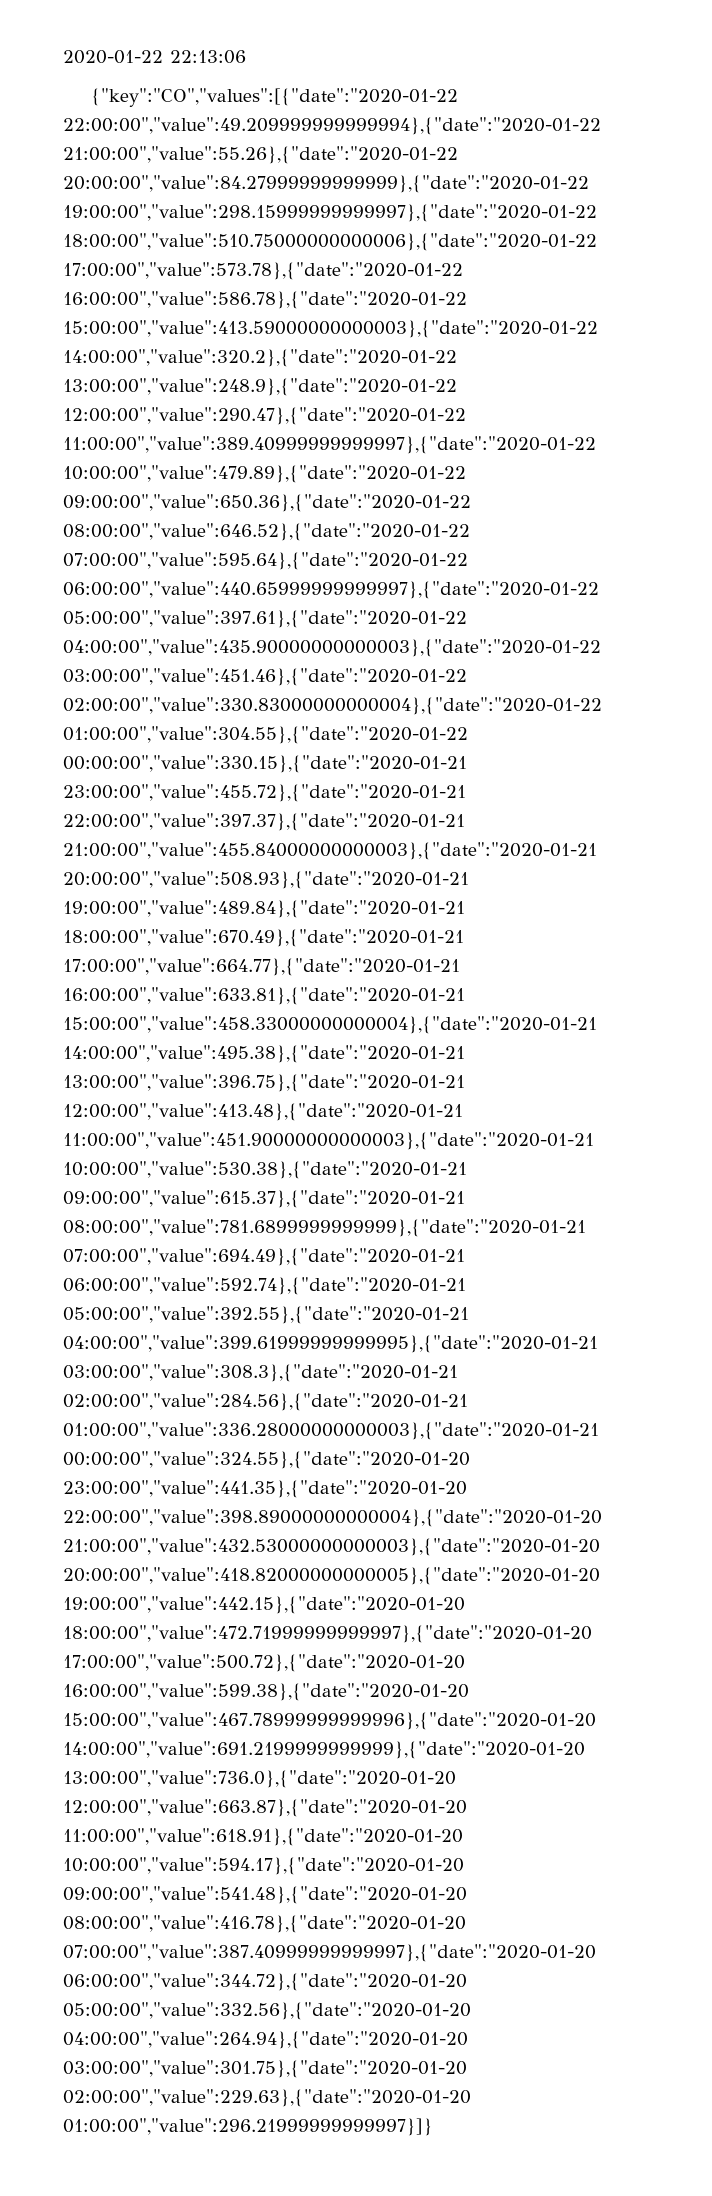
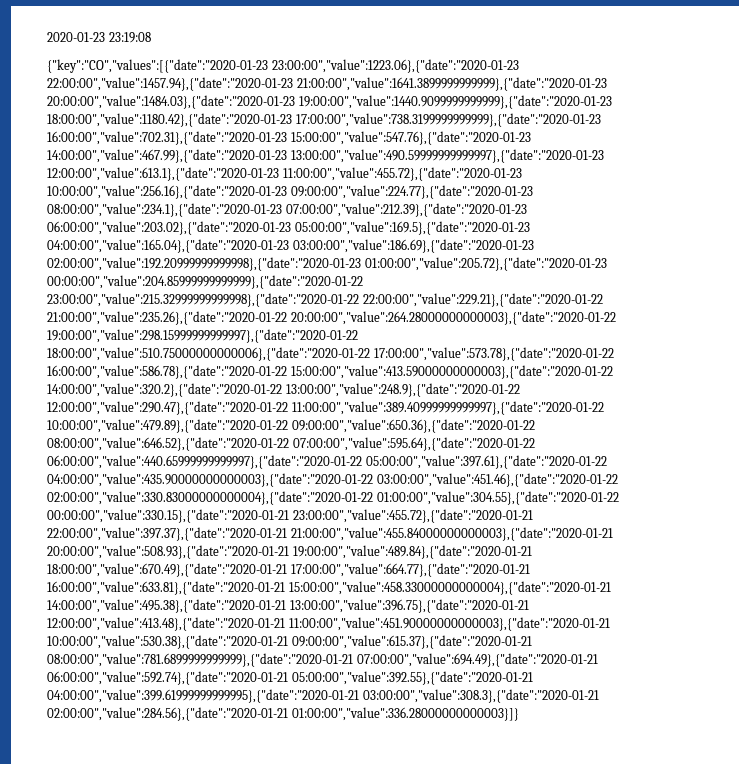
- 2020-01-22 22:13:06
- {"key":"CO","values":[{"date":"2020-01-22 22:00:00","value":49.209999999999994},{"date":"2020-01-22 21:00:00","value":55.26},{"date":"2020-01-22 20:00:00","value":84.27999999999999},{"date":"2020-01-22 19:00:00","value":298.15999999999997},{"date":"2020-01-22 18:00:00","value":510.75000000000006},{"date":"2020-01-22 17:00:00","value":573.78},{"date":"2020-01-22 16:00:00","value":586.78},{"date":"2020-01-22 15:00:00","value":413.59000000000003},{"date":"2020-01-22 14:00:00","value":320.2},{"date":"2020-01-22 13:00:00","value":248.9},{"date":"2020-01-22 12:00:00","value":290.47},{"date":"2020-01-22 11:00:00","value":389.40999999999997},{"date":"2020-01-22 10:00:00","value":479.89},{"date":"2020-01-22 09:00:00","value":650.36},{"date":"2020-01-22 08:00:00","value":646.52},{"date":"2020-01-22 07:00:00","value":595.64},{"date":"2020-01-22 06:00:00","value":440.65999999999997},{"date":"2020-01-22 05:00:00","value":397.61},{"date":"2020-01-22 04:00:00","value":435.90000000000003},{"date":"2020-01-22 03:00:00","value":451.46},{"date":"2020-01-22 02:00:00","value":330.83000000000004},{"date":"2020-01-22 01:00:00","value":304.55},{"date":"2020-01-22 00:00:00","value":330.15},{"date":"2020-01-21 23:00:00","value":455.72},{"date":"2020-01-21 22:00:00","value":397.37},{"date":"2020-01-21 21:00:00","value":455.84000000000003},{"date":"2020-01-21 20:00:00","value":508.93},{"date":"2020-01-21 19:00:00","value":489.84},{"date":"2020-01-21 18:00:00","value":670.49},{"date":"2020-01-21 17:00:00","value":664.77},{"date":"2020-01-21 16:00:00","value":633.81},{"date":"2020-01-21 15:00:00","value":458.33000000000004},{"date":"2020-01-21 14:00:00","value":495.38},{"date":"2020-01-21 13:00:00","value":396.75},{"date":"2020-01-21 12:00:00","value":413.48},{"date":"2020-01-21 11:00:00","value":451.90000000000003},{"date":"2020-01-21 10:00:00","value":530.38},{"date":"2020-01-21 09:00:00","value":615.37},{"date":"2020-01-21 08:00:00","value":781.6899999999999},{"date":"2020-01-21 07:00:00","value":694.49},{"date":"2020-01-21 06:00:00","value":592.74},{"date":"2020-01-21 05:00:00","value":392.55},{"date":"2020-01-21 04:00:00","value":399.61999999999995},{"date":"2020-01-21 03:00:00","value":308.3},{"date":"2020-01-21 02:00:00","value":284.56},{"date":"2020-01-21 01:00:00","value":336.28000000000003},{"date":"2020-01-21 00:00:00","value":324.55},{"date":"2020-01-20 23:00:00","value":441.35},{"date":"2020-01-20 22:00:00","value":398.89000000000004},{"date":"2020-01-20 21:00:00","value":432.53000000000003},{"date":"2020-01-20 20:00:00","value":418.82000000000005},{"date":"2020-01-20 19:00:00","value":442.15},{"date":"2020-01-20 18:00:00","value":472.71999999999997},{"date":"2020-01-20 17:00:00","value":500.72},{"date":"2020-01-20 16:00:00","value":599.38},{"date":"2020-01-20 15:00:00","value":467.78999999999996},{"date":"2020-01-20 14:00:00","value":691.2199999999999},{"date":"2020-01-20 13:00:00","value":736.0},{"date":"2020-01-20 12:00:00","value":663.87},{"date":"2020-01-20 11:00:00","value":618.91},{"date":"2020-01-20 10:00:00","value":594.17},{"date":"2020-01-20 09:00:00","value":541.48},{"date":"2020-01-20 08:00:00","value":416.78},{"date":"2020-01-20 07:00:00","value":387.40999999999997},{"date":"2020-01-20 06:00:00","value":344.72},{"date":"2020-01-20 05:00:00","value":332.56},{"date":"2020-01-20 04:00:00","value":264.94},{"date":"2020-01-20 03:00:00","value":301.75},{"date":"2020-01-20 02:00:00","value":229.63},{"date":"2020-01-20 01:00:00","value":296.21999999999997}]}
+ 2020-01-23 23:19:08
+ {"key":"CO","values":[{"date":"2020-01-23 23:00:00","value":1223.06},{"date":"2020-01-23 22:00:00","value":1457.94},{"date":"2020-01-23 21:00:00","value":1641.3899999999999},{"date":"2020-01-23 20:00:00","value":1484.03},{"date":"2020-01-23 19:00:00","value":1440.9099999999999},{"date":"2020-01-23 18:00:00","value":1180.42},{"date":"2020-01-23 17:00:00","value":738.3199999999999},{"date":"2020-01-23 16:00:00","value":702.31},{"date":"2020-01-23 15:00:00","value":547.76},{"date":"2020-01-23 14:00:00","value":467.99},{"date":"2020-01-23 13:00:00","value":490.59999999999997},{"date":"2020-01-23 12:00:00","value":613.1},{"date":"2020-01-23 11:00:00","value":455.72},{"date":"2020-01-23 10:00:00","value":256.16},{"date":"2020-01-23 09:00:00","value":224.77},{"date":"2020-01-23 08:00:00","value":234.1},{"date":"2020-01-23 07:00:00","value":212.39},{"date":"2020-01-23 06:00:00","value":203.02},{"date":"2020-01-23 05:00:00","value":169.5},{"date":"2020-01-23 04:00:00","value":165.04},{"date":"2020-01-23 03:00:00","value":186.69},{"date":"2020-01-23 02:00:00","value":192.20999999999998},{"date":"2020-01-23 01:00:00","value":205.72},{"date":"2020-01-23 00:00:00","value":204.85999999999999},{"date":"2020-01-22 23:00:00","value":215.32999999999998},{"date":"2020-01-22 22:00:00","value":229.21},{"date":"2020-01-22 21:00:00","value":235.26},{"date":"2020-01-22 20:00:00","value":264.28000000000003},{"date":"2020-01-22 19:00:00","value":298.15999999999997},{"date":"2020-01-22 18:00:00","value":510.75000000000006},{"date":"2020-01-22 17:00:00","value":573.78},{"date":"2020-01-22 16:00:00","value":586.78},{"date":"2020-01-22 15:00:00","value":413.59000000000003},{"date":"2020-01-22 14:00:00","value":320.2},{"date":"2020-01-22 13:00:00","value":248.9},{"date":"2020-01-22 12:00:00","value":290.47},{"date":"2020-01-22 11:00:00","value":389.40999999999997},{"date":"2020-01-22 10:00:00","value":479.89},{"date":"2020-01-22 09:00:00","value":650.36},{"date":"2020-01-22 08:00:00","value":646.52},{"date":"2020-01-22 07:00:00","value":595.64},{"date":"2020-01-22 06:00:00","value":440.65999999999997},{"date":"2020-01-22 05:00:00","value":397.61},{"date":"2020-01-22 04:00:00","value":435.90000000000003},{"date":"2020-01-22 03:00:00","value":451.46},{"date":"2020-01-22 02:00:00","value":330.83000000000004},{"date":"2020-01-22 01:00:00","value":304.55},{"date":"2020-01-22 00:00:00","value":330.15},{"date":"2020-01-21 23:00:00","value":455.72},{"date":"2020-01-21 22:00:00","value":397.37},{"date":"2020-01-21 21:00:00","value":455.84000000000003},{"date":"2020-01-21 20:00:00","value":508.93},{"date":"2020-01-21 19:00:00","value":489.84},{"date":"2020-01-21 18:00:00","value":670.49},{"date":"2020-01-21 17:00:00","value":664.77},{"date":"2020-01-21 16:00:00","value":633.81},{"date":"2020-01-21 15:00:00","value":458.33000000000004},{"date":"2020-01-21 14:00:00","value":495.38},{"date":"2020-01-21 13:00:00","value":396.75},{"date":"2020-01-21 12:00:00","value":413.48},{"date":"2020-01-21 11:00:00","value":451.90000000000003},{"date":"2020-01-21 10:00:00","value":530.38},{"date":"2020-01-21 09:00:00","value":615.37},{"date":"2020-01-21 08:00:00","value":781.6899999999999},{"date":"2020-01-21 07:00:00","value":694.49},{"date":"2020-01-21 06:00:00","value":592.74},{"date":"2020-01-21 05:00:00","value":392.55},{"date":"2020-01-21 04:00:00","value":399.61999999999995},{"date":"2020-01-21 03:00:00","value":308.3},{"date":"2020-01-21 02:00:00","value":284.56},{"date":"2020-01-21 01:00:00","value":336.28000000000003}]}

